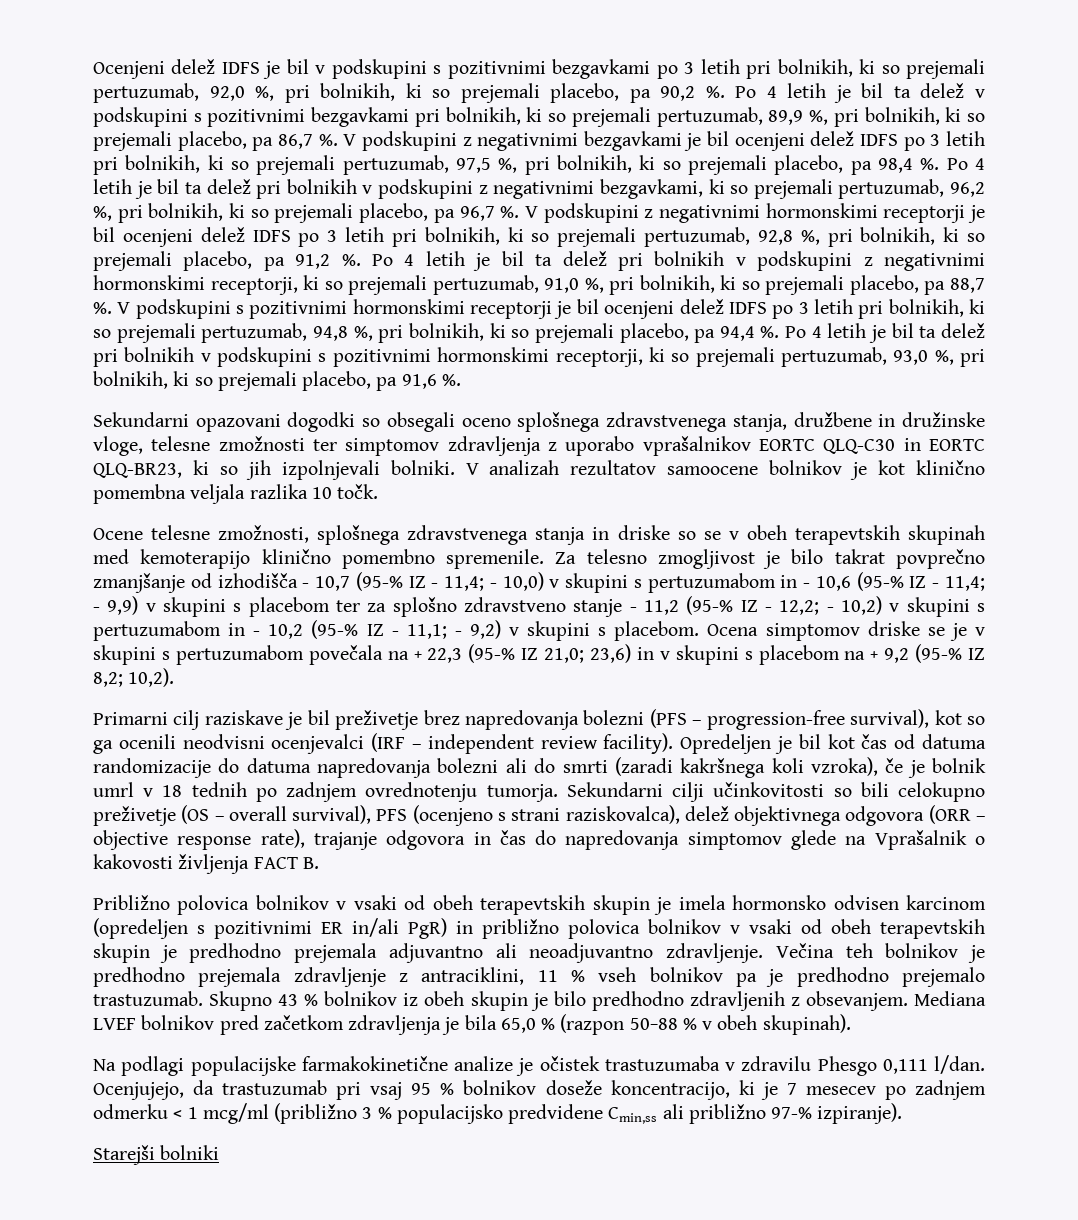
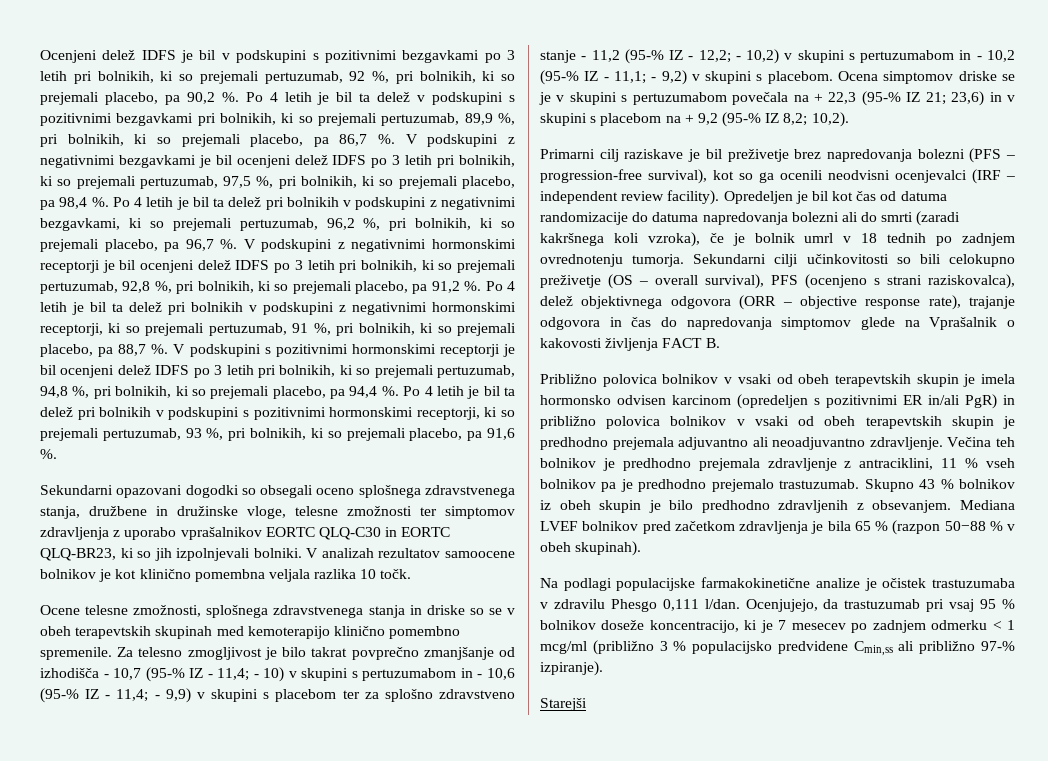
- Ocenjeni delež IDFS je bil v podskupini s pozitivnimi bezgavkami po 3 letih pri bolnikih, ki so prejemali pertuzumab, 92,0 %, pri bolnikih, ki so prejemali placebo, pa 90,2 %.
+ Ocenjeni delež IDFS je bil v podskupini s pozitivnimi bezgavkami po 3 letih pri bolnikih, ki so prejemali pertuzumab, 92 %, pri bolnikih, ki so prejemali placebo, pa 90,2 %.
- Po 4 letih je bil ta delež pri bolnikih v podskupini z negativnimi hormonskimi receptorji, ki so prejemali pertuzumab, 91,0 %, pri bolnikih, ki so prejemali placebo, pa 88,7 %.
+ Po 4 letih je bil ta delež pri bolnikih v podskupini z negativnimi hormonskimi receptorji, ki so prejemali pertuzumab, 91 %, pri bolnikih, ki so prejemali placebo, pa 88,7 %.
- Po 4 letih je bil ta delež pri bolnikih v podskupini s pozitivnimi hormonskimi receptorji, ki so prejemali pertuzumab, 93,0 %, pri bolnikih, ki so prejemali placebo, pa 91,6 %.
+ Po 4 letih je bil ta delež pri bolnikih v podskupini s pozitivnimi hormonskimi receptorji, ki so prejemali pertuzumab, 93 %, pri bolnikih, ki so prejemali placebo, pa 91,6 %.
- - 10,0) v skupini s pertuzumabom in - 10,6 (95-% IZ - 11,4;
+ - 10) v skupini s pertuzumabom in - 10,6 (95-% IZ - 11,4;
- Ocena simptomov driske se je v skupini s pertuzumabom povečala na + 22,3 (95-% IZ 21,0; 23,6) in v skupini s placebom na + 9,2 (95-% IZ 8,2; 10,2).
+ Ocena simptomov driske se je v skupini s pertuzumabom povečala na + 22,3 (95-% IZ 21; 23,6) in v skupini s placebom na + 9,2 (95-% IZ 8,2; 10,2).
- Mediana LVEF bolnikov pred začetkom zdravljenja je bila 65,0 % (razpon 50−88 % v obeh skupinah).
+ Mediana LVEF bolnikov pred začetkom zdravljenja je bila 65 % (razpon 50−88 % v obeh skupinah).
- Starejši bolniki
+ Starejši

